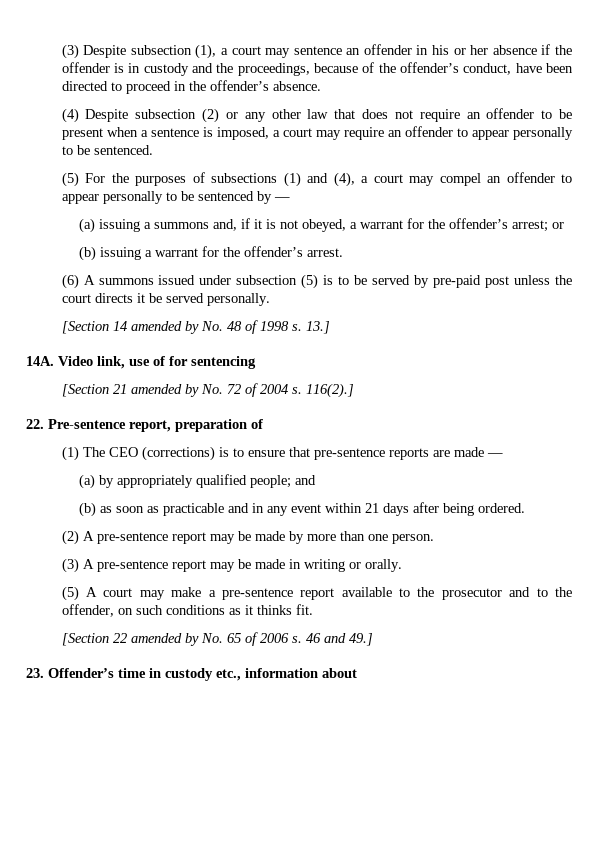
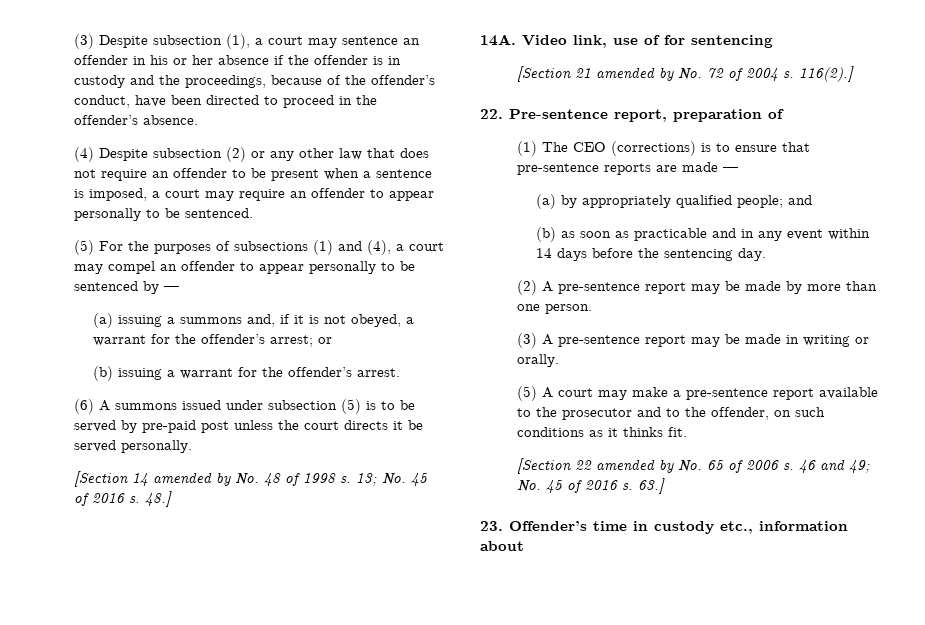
- 13.]
+ 13; No. 45 of 2016 s. 48.]
- (b) as soon as practicable and in any event within 21 days after being ordered.
+ (b) as soon as practicable and in any event within 14 days before the sentencing day.
- 46 and 49.]
+ 46 and 49; No. 45 of 2016 s. 63.]

